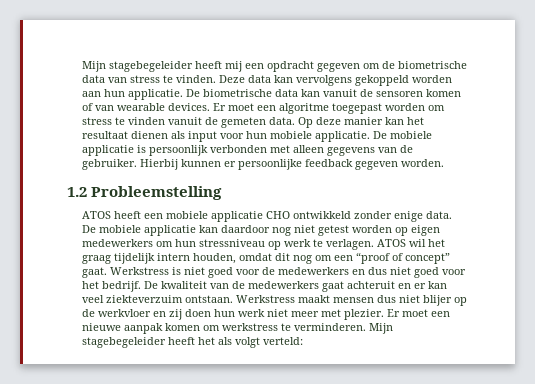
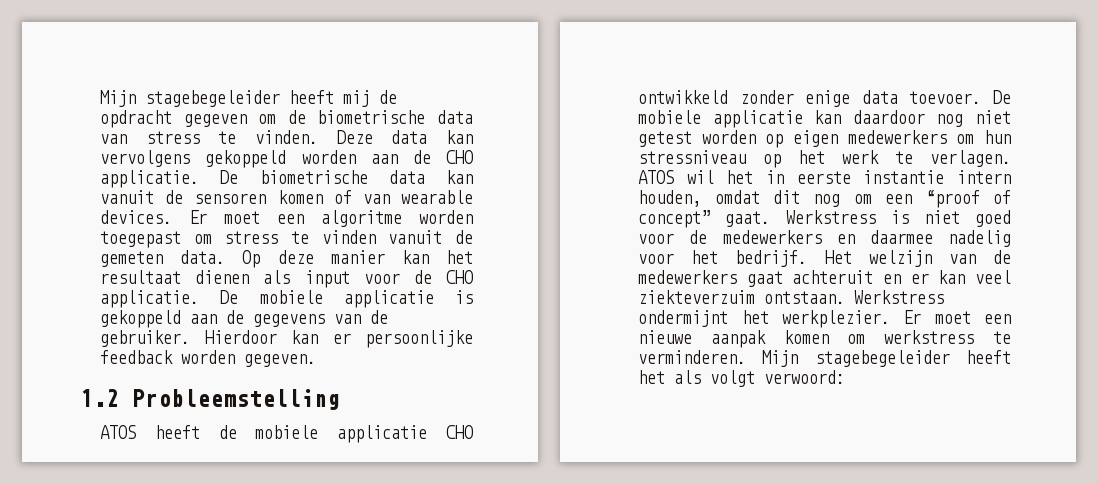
- Mijn stagebegeleider heeft mij een opdracht gegeven om de biometrische data van stress te vinden.
+ Mijn stagebegeleider heeft mij de opdracht gegeven om de biometrische data van stress te vinden.
- Deze data kan vervolgens gekoppeld worden aan hun applicatie.
+ Deze data kan vervolgens gekoppeld worden aan de CHO applicatie.
- Er moet een algoritme toegepast worden om stress te vinden vanuit de gemeten data.
+ Er moet een algoritme worden toegepast om stress te vinden vanuit de gemeten data.
- Op deze manier kan het resultaat dienen als input voor hun mobiele applicatie.
+ Op deze manier kan het resultaat dienen als input voor de CHO applicatie.
- De mobiele applicatie is persoonlijk verbonden met alleen gegevens van de gebruiker.
+ De mobiele applicatie is gekoppeld aan de gegevens van de gebruiker.
- Hierbij kunnen er persoonlijke feedback gegeven worden.
+ Hierdoor kan er persoonlijke feedback worden gegeven.
- ATOS heeft een mobiele applicatie CHO ontwikkeld zonder enige data.
+ ATOS heeft de mobiele applicatie CHO ontwikkeld zonder enige data toevoer.
- De mobiele applicatie kan daardoor nog niet getest worden op eigen medewerkers om hun stressniveau op werk te verlagen.
+ De mobiele applicatie kan daardoor nog niet getest worden op eigen medewerkers om hun stressniveau op het werk te verlagen.
- ATOS wil het graag tijdelijk intern houden, omdat dit nog om een “proof of concept” gaat.
+ ATOS wil het in eerste instantie intern houden, omdat dit nog om een “proof of concept” gaat.
- Werkstress is niet goed voor de medewerkers en dus niet goed voor het bedrijf.
+ Werkstress is niet goed voor de medewerkers en daarmee nadelig voor het bedrijf.
- De kwaliteit van de medewerkers gaat achteruit en er kan veel ziekteverzuim ontstaan.
+ Het welzijn van de medewerkers gaat achteruit en er kan veel ziekteverzuim ontstaan.
- Werkstress maakt mensen dus niet blijer op de werkvloer en zij doen hun werk niet meer met plezier.
+ Werkstress ondermijnt het werkplezier.
- Mijn stagebegeleider heeft het als volgt verteld:
+ Mijn stagebegeleider heeft het als volgt verwoord:

